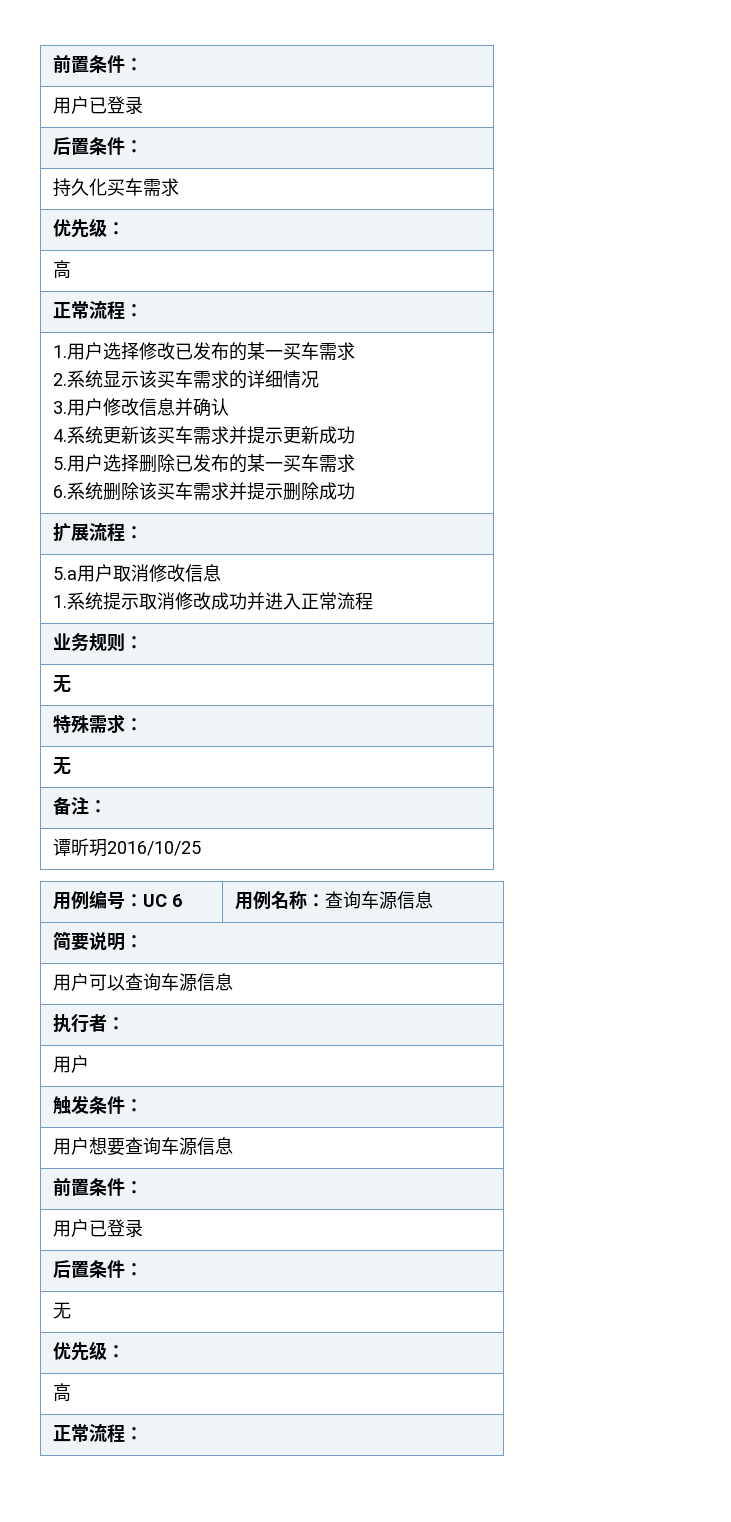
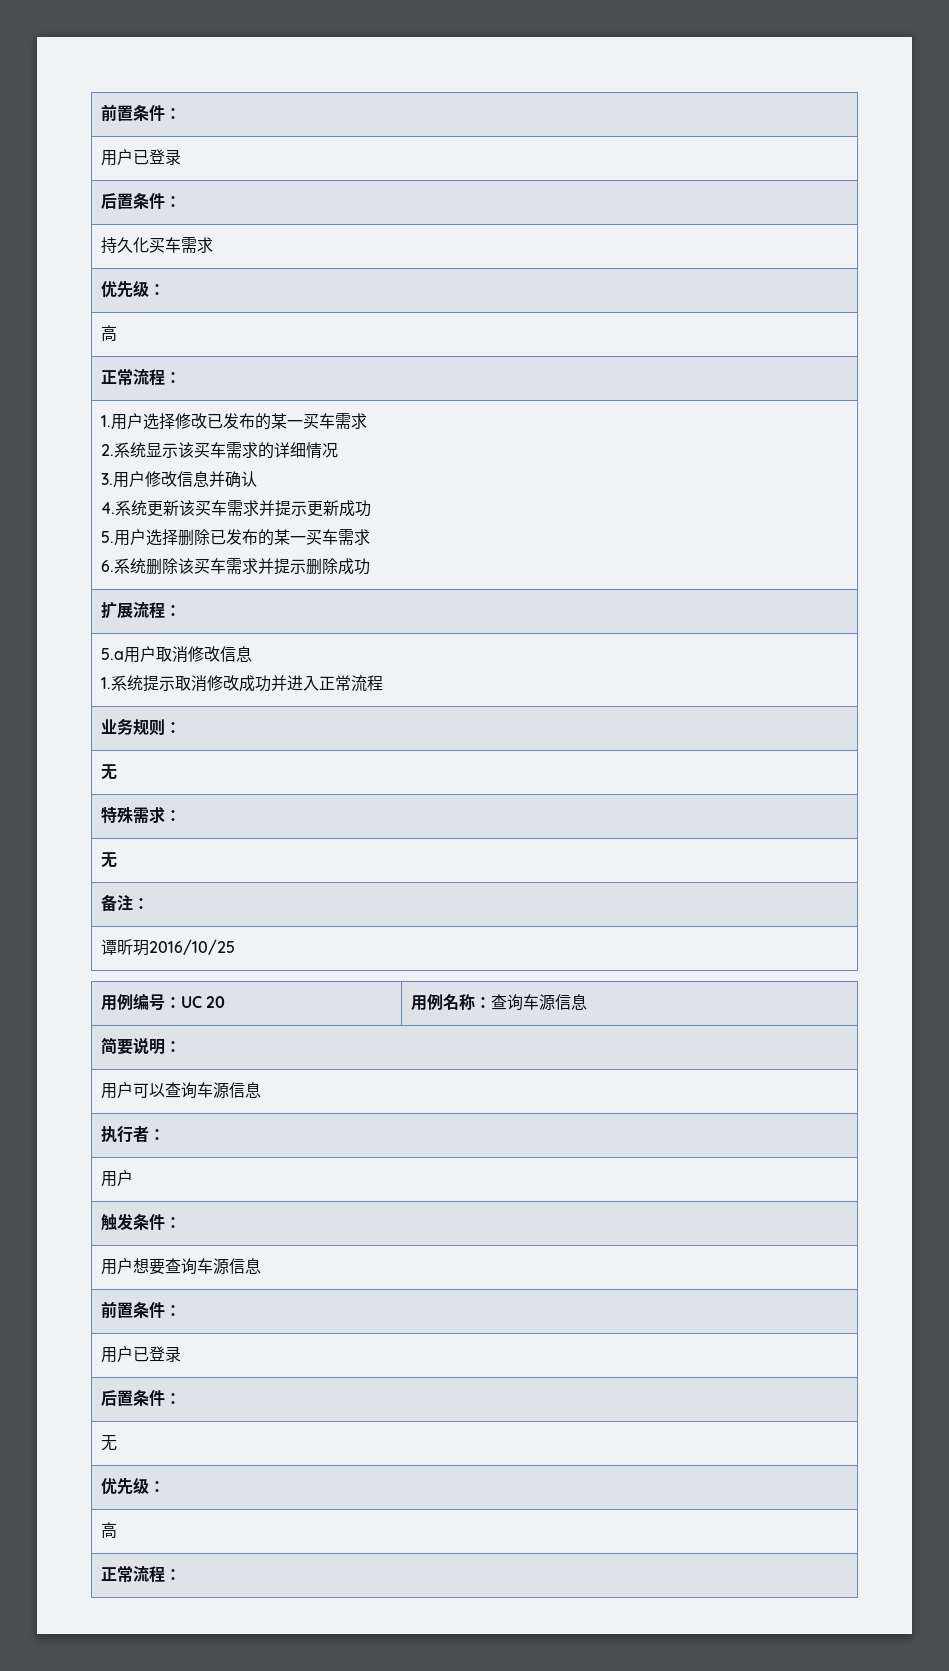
- 用例编号：UC 6 | 用例名称：查询车源信息
+ 用例编号：UC 20 | 用例名称：查询车源信息

